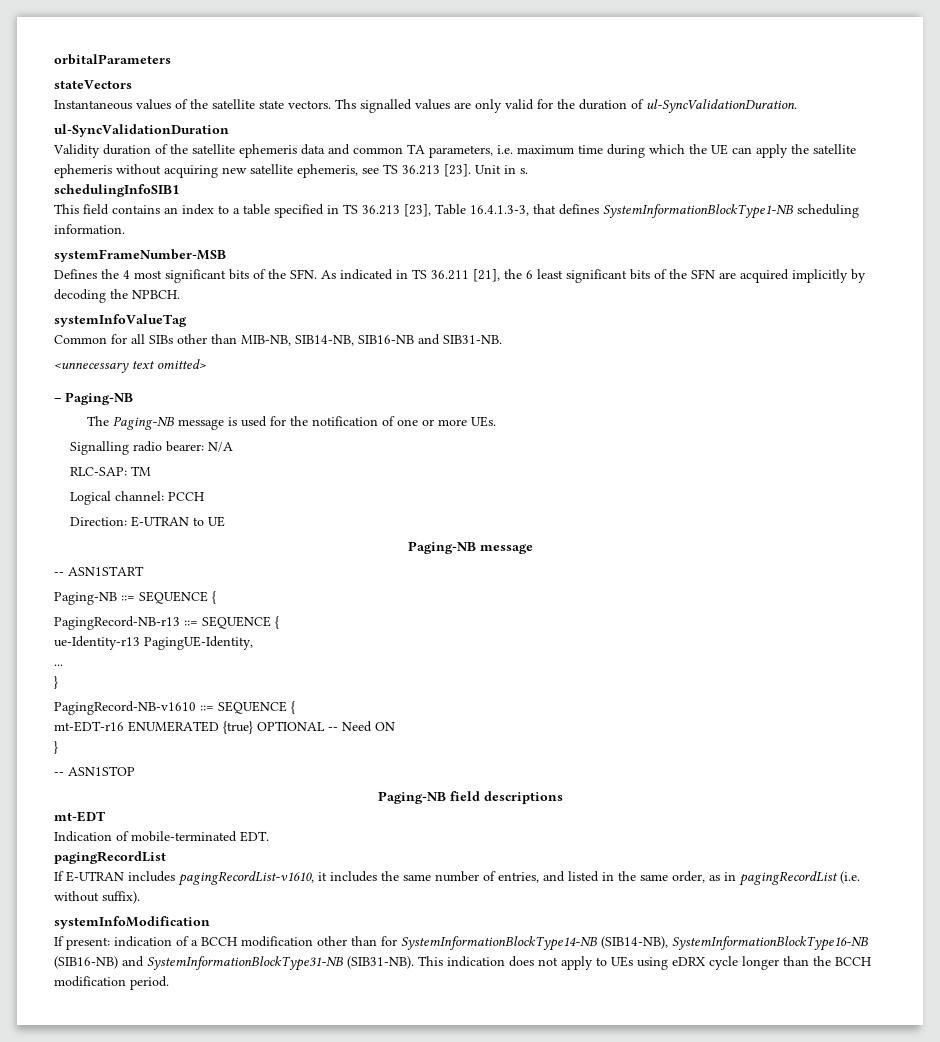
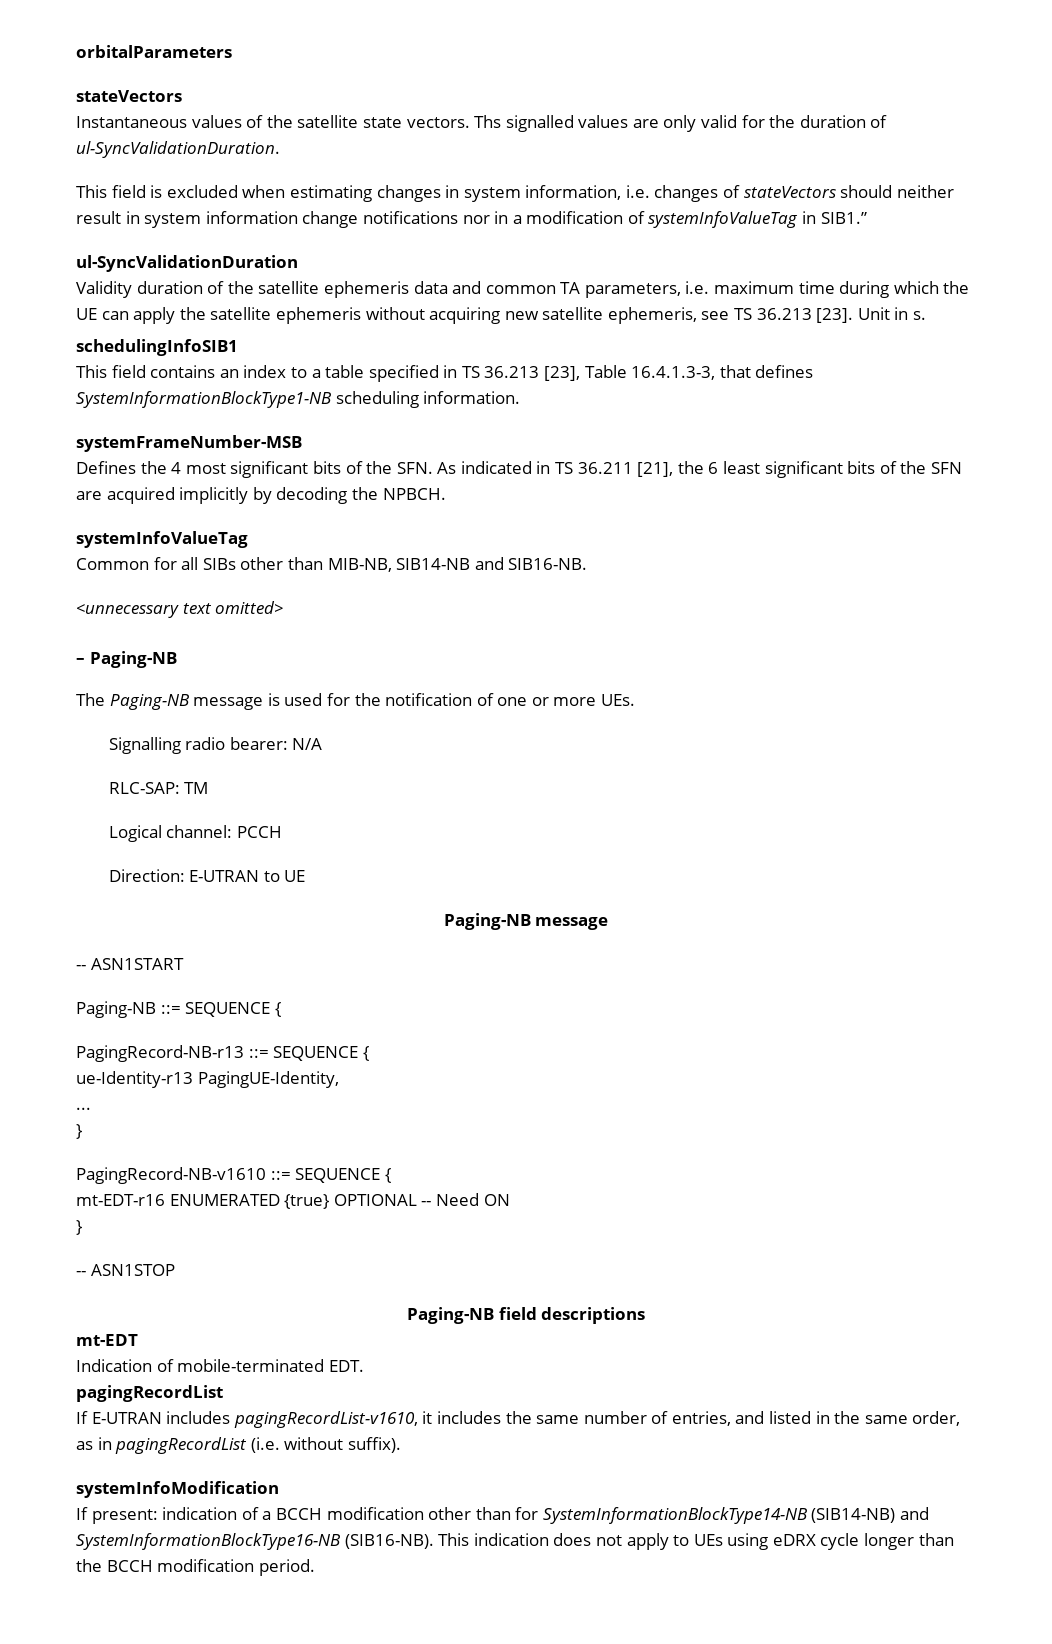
+ This field is excluded when estimating changes in system information, i.e. changes of stateVectors should neither result in system information change notifications nor in a modification of systemInfoValueTag in SIB1.”
- Common for all SIBs other than MIB-NB, SIB14-NB, SIB16-NB and SIB31-NB.
+ Common for all SIBs other than MIB-NB, SIB14-NB and SIB16-NB.
- If present: indication of a BCCH modification other than for SystemInformationBlockType14-NB (SIB14-NB), SystemInformationBlockType16-NB (SIB16-NB) and SystemInformationBlockType31-NB (SIB31-NB).
+ If present: indication of a BCCH modification other than for SystemInformationBlockType14-NB (SIB14-NB) and SystemInformationBlockType16-NB (SIB16-NB).

